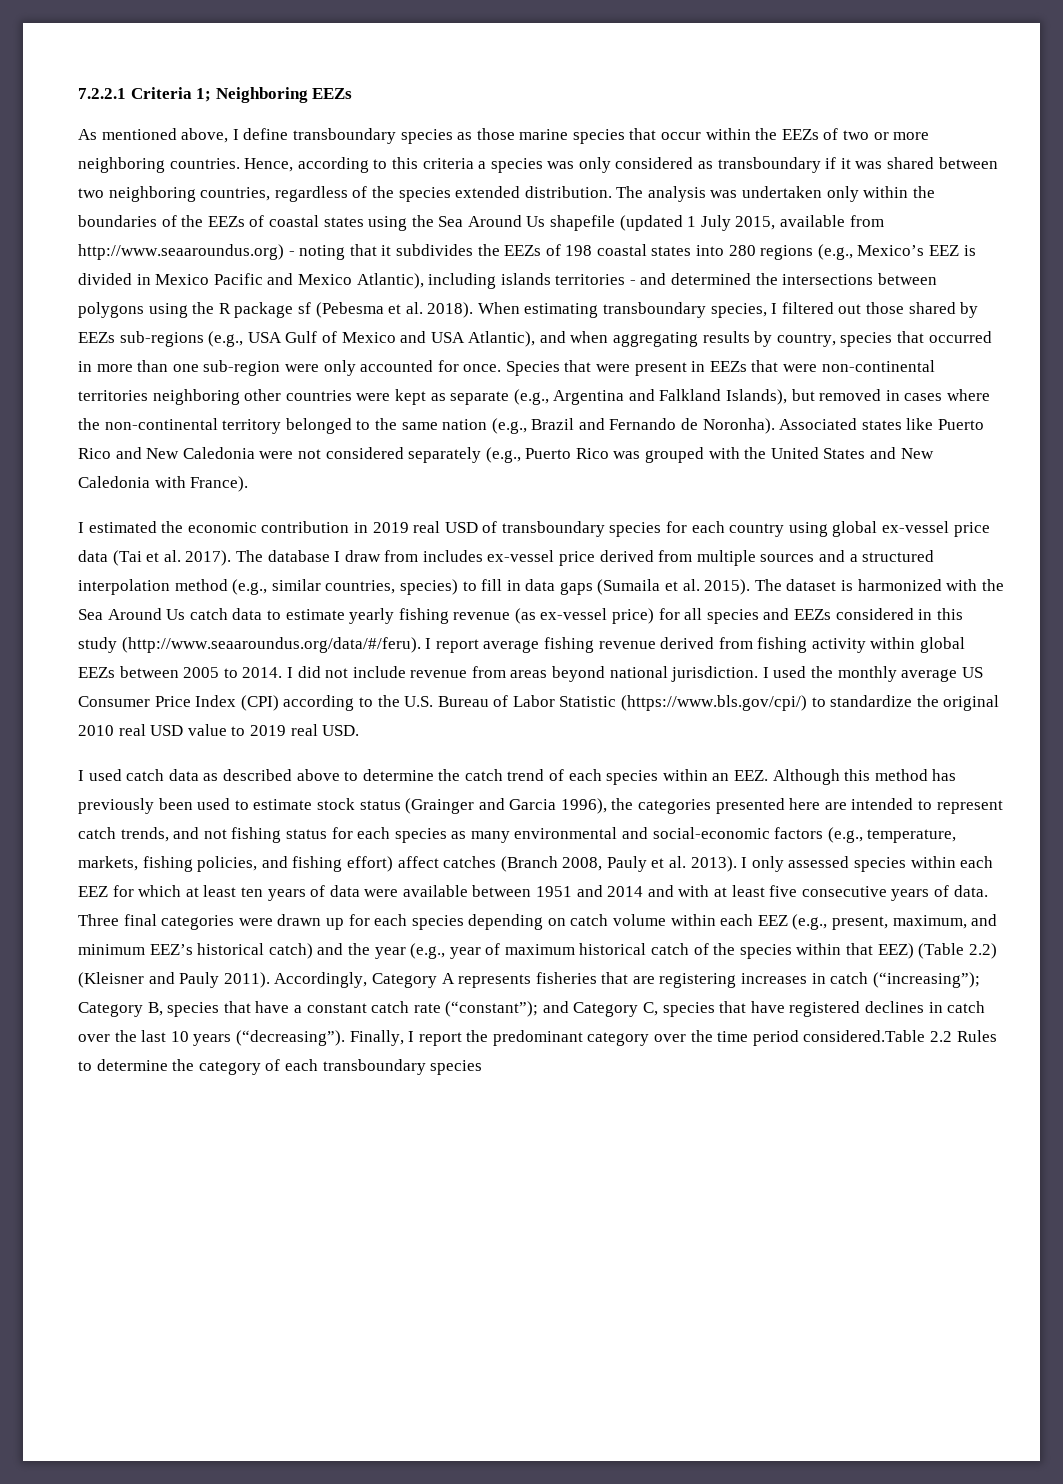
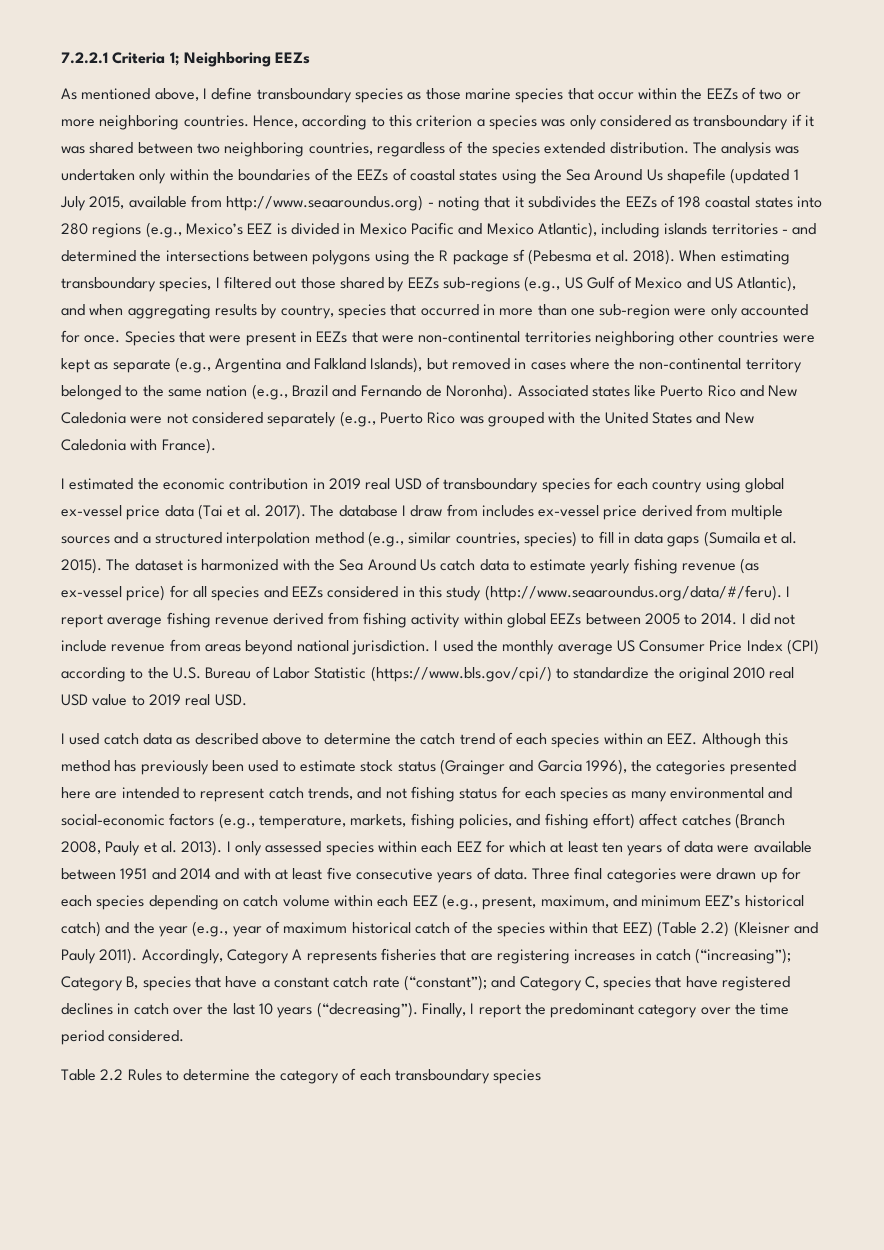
- Hence, according to this criteria a species was only considered as transboundary if it was shared between two neighboring countries, regardless of the species extended distribution.
+ Hence, according to this criterion a species was only considered as transboundary if it was shared between two neighboring countries, regardless of the species extended distribution.
- When estimating transboundary species, I filtered out those shared by EEZs sub-regions (e.g., USA Gulf of Mexico and USA Atlantic), and when aggregating results by country, species that occurred in more than one sub-region were only accounted for once.
+ When estimating transboundary species, I filtered out those shared by EEZs sub-regions (e.g., US Gulf of Mexico and US Atlantic), and when aggregating results by country, species that occurred in more than one sub-region were only accounted for once.
- Finally, I report the predominant category over the time period considered.Table 2.2 Rules to determine the category of each transboundary species
+ Finally, I report the predominant category over the time period considered.
+ Table 2.2 Rules to determine the category of each transboundary species

